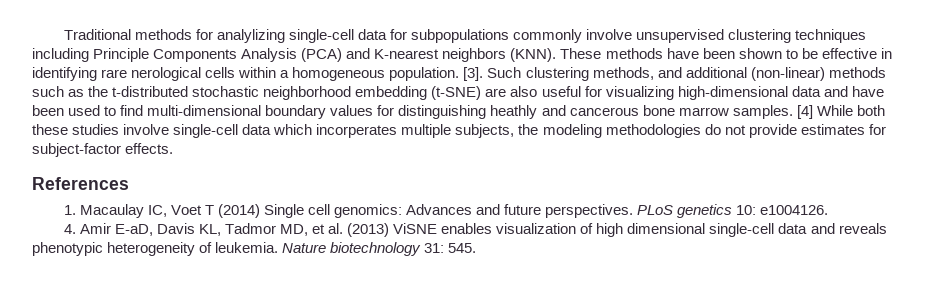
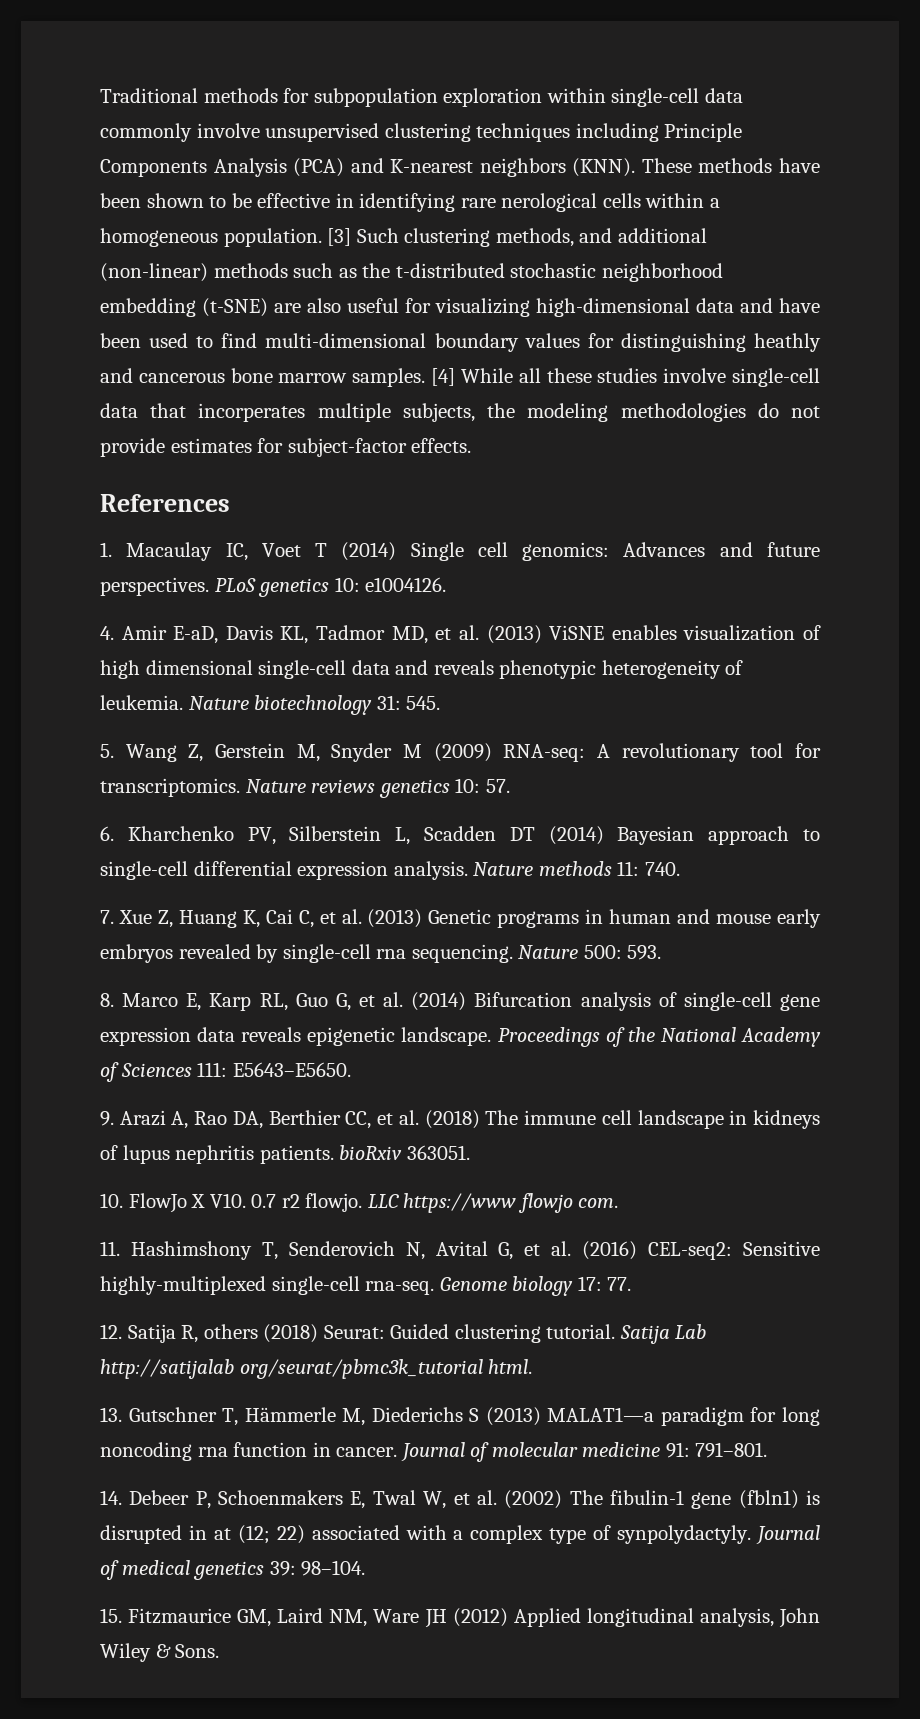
- Traditional methods for analylizing single-cell data for subpopulations commonly involve unsupervised clustering techniques including Principle Components Analysis (PCA) and K-nearest neighbors (KNN).
+ Traditional methods for subpopulation exploration within single-cell data commonly involve unsupervised clustering techniques including Principle Components Analysis (PCA) and K-nearest neighbors (KNN).
- [3]. Such clustering methods, and additional (non-linear) methods such as the t-distributed stochastic neighborhood embedding (t-SNE) are also useful for visualizing high-dimensional data and have been used to find multi-dimensional boundary values for distinguishing heathly and cancerous bone marrow samples.
+ [3] Such clustering methods, and additional (non-linear) methods such as the t-distributed stochastic neighborhood embedding (t-SNE) are also useful for visualizing high-dimensional data and have been used to find multi-dimensional boundary values for distinguishing heathly and cancerous bone marrow samples.
- [4] While both these studies involve single-cell data which incorperates multiple subjects, the modeling methodologies do not provide estimates for subject-factor effects.
+ [4] While all these studies involve single-cell data that incorperates multiple subjects, the modeling methodologies do not provide estimates for subject-factor effects.
+ 5. Wang Z, Gerstein M, Snyder M (2009) RNA-seq: A revolutionary tool for transcriptomics. Nature reviews genetics 10: 57.
+ 6. Kharchenko PV, Silberstein L, Scadden DT (2014) Bayesian approach to single-cell differential expression analysis. Nature methods 11: 740.
+ 7. Xue Z, Huang K, Cai C, et al. (2013) Genetic programs in human and mouse early embryos revealed by single-cell rna sequencing. Nature 500: 593.
+ 8. Marco E, Karp RL, Guo G, et al. (2014) Bifurcation analysis of single-cell gene expression data reveals epigenetic landscape. Proceedings of the National Academy of Sciences 111: E5643–E5650.
+ 9. Arazi A, Rao DA, Berthier CC, et al. (2018) The immune cell landscape in kidneys of lupus nephritis patients. bioRxiv 363051.
+ 10. FlowJo X V10. 0.7 r2 flowjo. LLC https://www flowjo com.
+ 11. Hashimshony T, Senderovich N, Avital G, et al. (2016) CEL-seq2: Sensitive highly-multiplexed single-cell rna-seq. Genome biology 17: 77.
+ 12. Satija R, others (2018) Seurat: Guided clustering tutorial. Satija Lab http://satijalab org/seurat/pbmc3k_tutorial html.
+ 13. Gutschner T, Hämmerle M, Diederichs S (2013) MALAT1—a paradigm for long noncoding rna function in cancer. Journal of molecular medicine 91: 791–801.
+ 14. Debeer P, Schoenmakers E, Twal W, et al. (2002) The fibulin-1 gene (fbln1) is disrupted in at (12; 22) associated with a complex type of synpolydactyly. Journal of medical genetics 39: 98–104.
+ 15. Fitzmaurice GM, Laird NM, Ware JH (2012) Applied longitudinal analysis, John Wiley & Sons.

